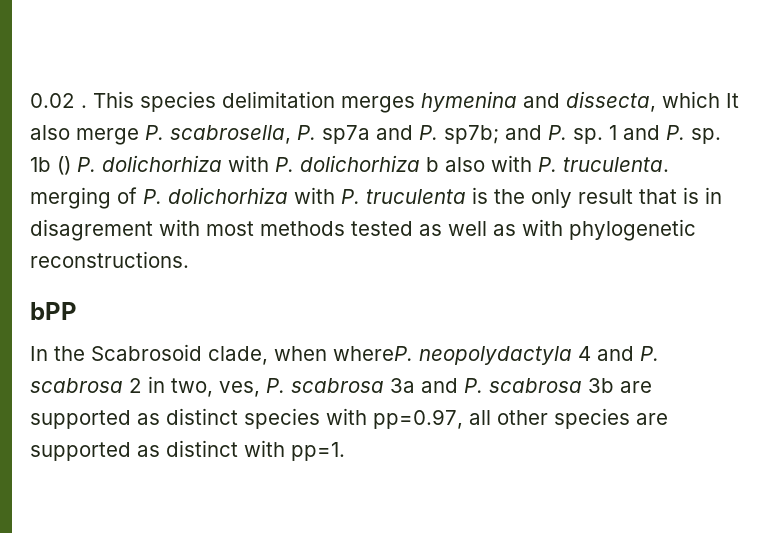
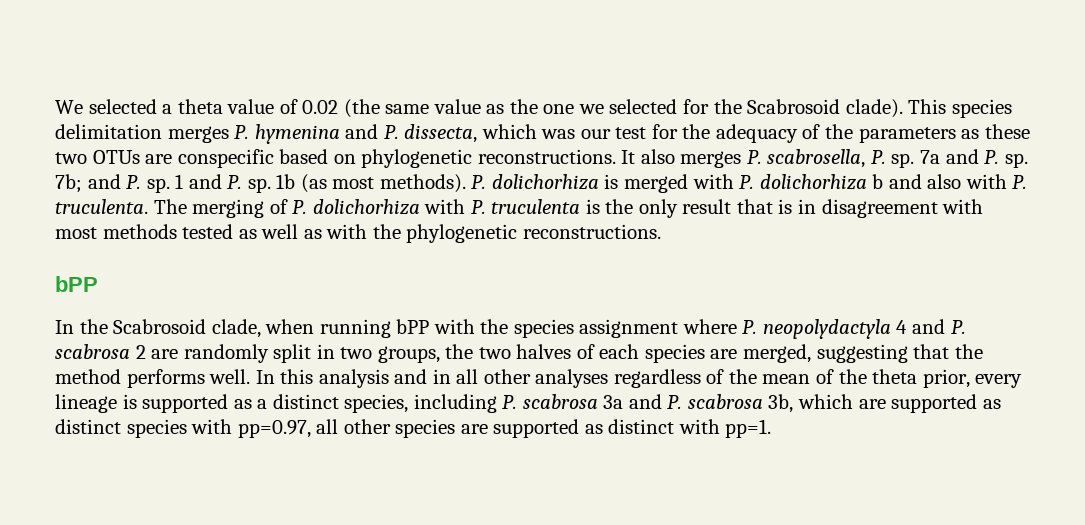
- 0.02 .
+ We selected a theta value of 0.02 (the same value as the one we selected for the Scabrosoid clade).
- This species delimitation merges hymenina and dissecta, which It also merge P. scabrosella, P. sp7a and P. sp7b; and P. sp.
+ This species delimitation merges P. hymenina and P. dissecta, which was our test for the adequacy of the parameters as these two OTUs are conspecific based on phylogenetic reconstructions. It also merges P. scabrosella, P. sp. 7a and P. sp. 7b; and P. sp.
- 1b () P. dolichorhiza with P. dolichorhiza b also with P. truculenta. merging of P. dolichorhiza with P. truculenta is the only result that is in disagrement with most methods tested as well as with phylogenetic reconstructions.
+ 1b (as most methods). P. dolichorhiza is merged with P. dolichorhiza b and also with P. truculenta. The merging of P. dolichorhiza with P. truculenta is the only result that is in disagreement with most methods tested as well as with the phylogenetic reconstructions.
- In the Scabrosoid clade, when whereP. neopolydactyla 4 and P. scabrosa 2 in two, ves, P. scabrosa 3a and P. scabrosa 3b are supported as distinct species with pp=0.97, all other species are supported as distinct with pp=1.
+ In the Scabrosoid clade, when running bPP with the species assignment where P. neopolydactyla 4 and P. scabrosa 2 are randomly split in two groups, the two halves of each species are merged, suggesting that the method performs well. In this analysis and in all other analyses regardless of the mean of the theta prior, every lineage is supported as a distinct species, including P. scabrosa 3a and P. scabrosa 3b, which are supported as distinct species with pp=0.97, all other species are supported as distinct with pp=1.

